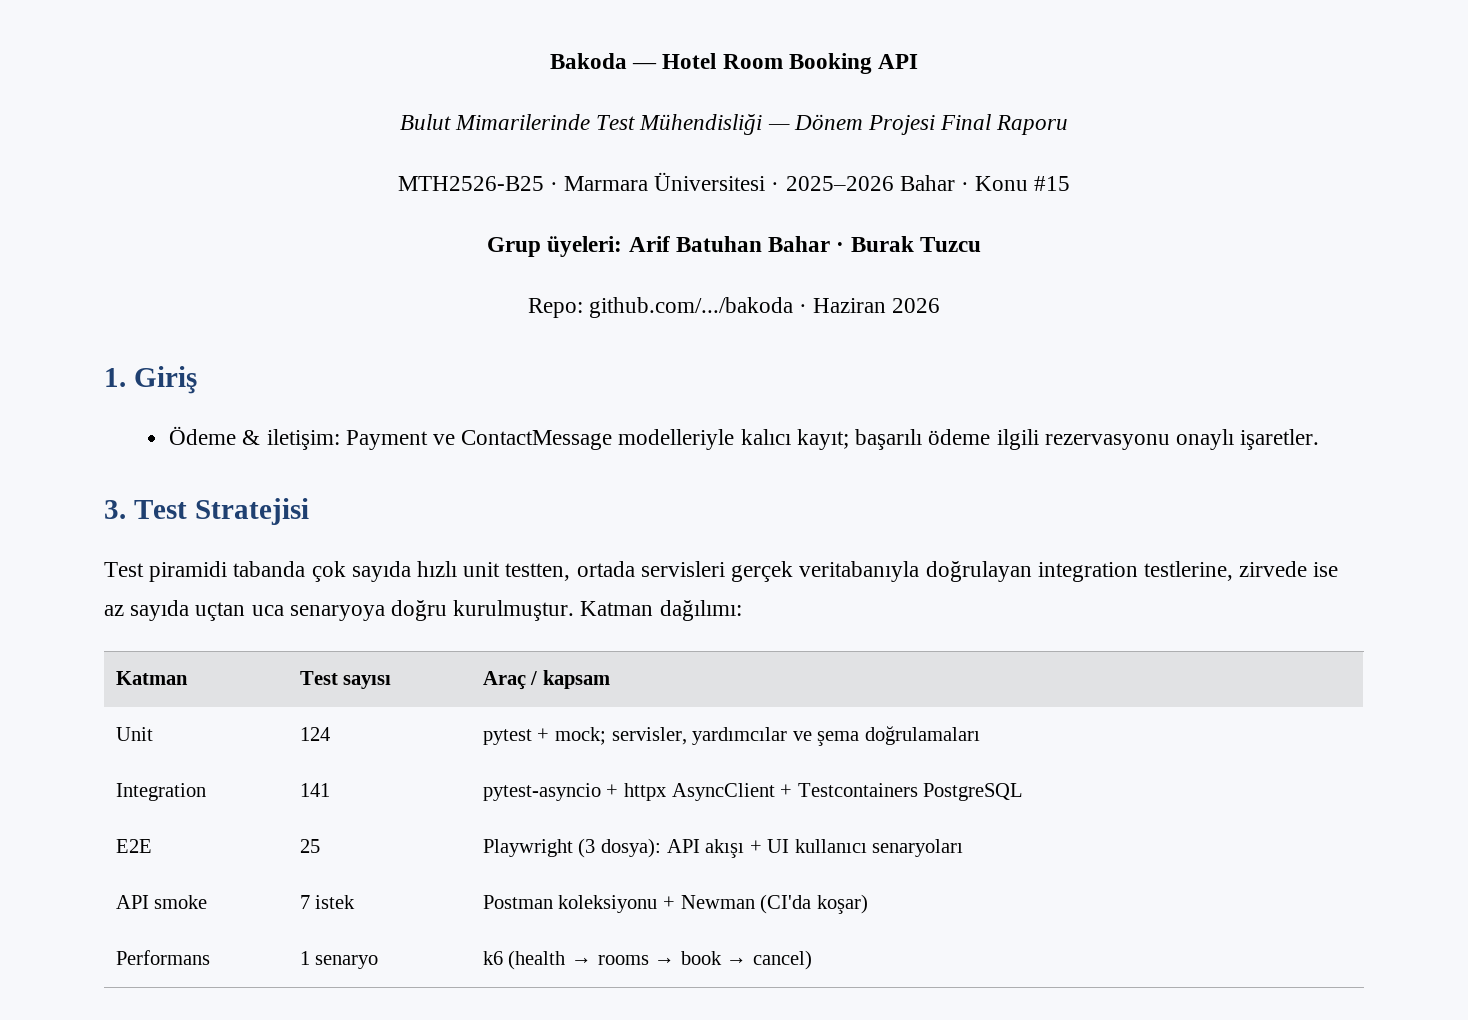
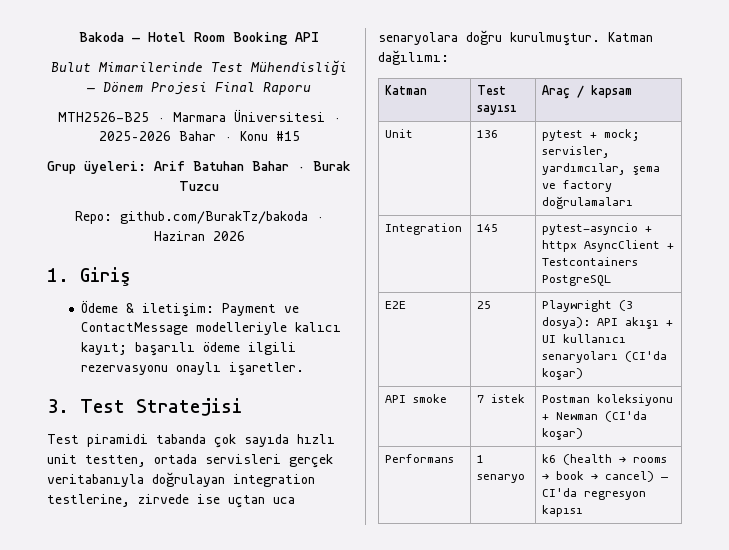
- Repo: github.com/.../bakoda · Haziran 2026
+ Repo: github.com/BurakTz/bakoda · Haziran 2026
- Test piramidi tabanda çok sayıda hızlı unit testten, ortada servisleri gerçek veritabanıyla doğrulayan integration testlerine, zirvede ise az sayıda uçtan uca senaryoya doğru kurulmuştur.
+ Test piramidi tabanda çok sayıda hızlı unit testten, ortada servisleri gerçek veritabanıyla doğrulayan integration testlerine, zirvede ise uçtan uca senaryolara doğru kurulmuştur.
- Unit | 124 | pytest + mock; servisler, yardımcılar ve şema doğrulamaları
+ Unit | 136 | pytest + mock; servisler, yardımcılar, şema ve factory doğrulamaları
- Integration | 141 | pytest-asyncio + httpx AsyncClient + Testcontainers PostgreSQL
+ Integration | 145 | pytest-asyncio + httpx AsyncClient + Testcontainers PostgreSQL
- E2E | 25 | Playwright (3 dosya): API akışı + UI kullanıcı senaryoları
+ E2E | 25 | Playwright (3 dosya): API akışı + UI kullanıcı senaryoları (CI'da koşar)
- Performans | 1 senaryo | k6 (health → rooms → book → cancel)
+ Performans | 1 senaryo | k6 (health → rooms → book → cancel) — CI'da regresyon kapısı

